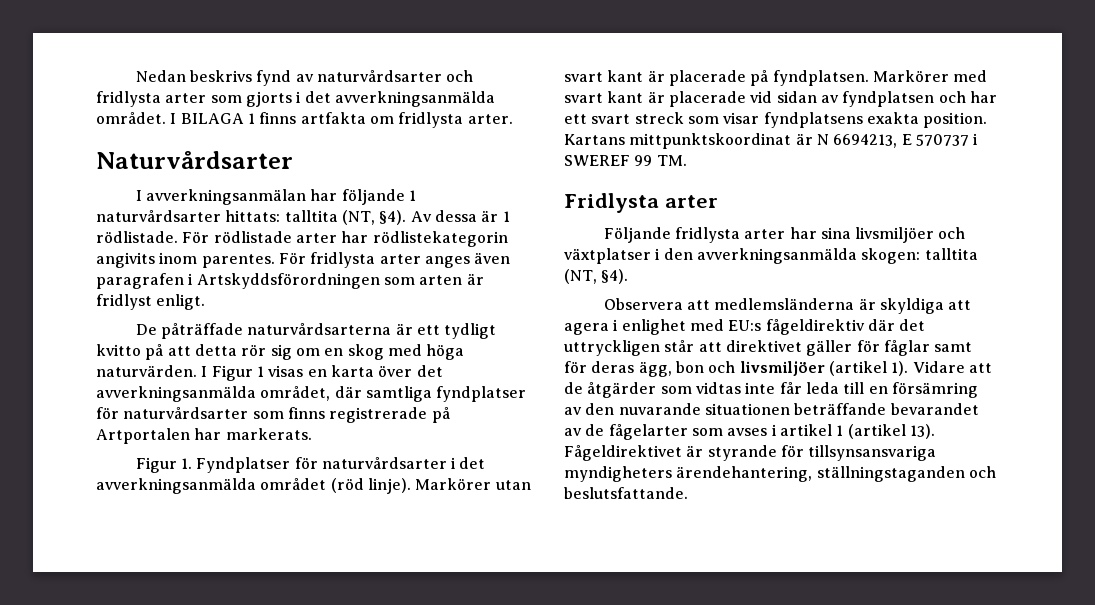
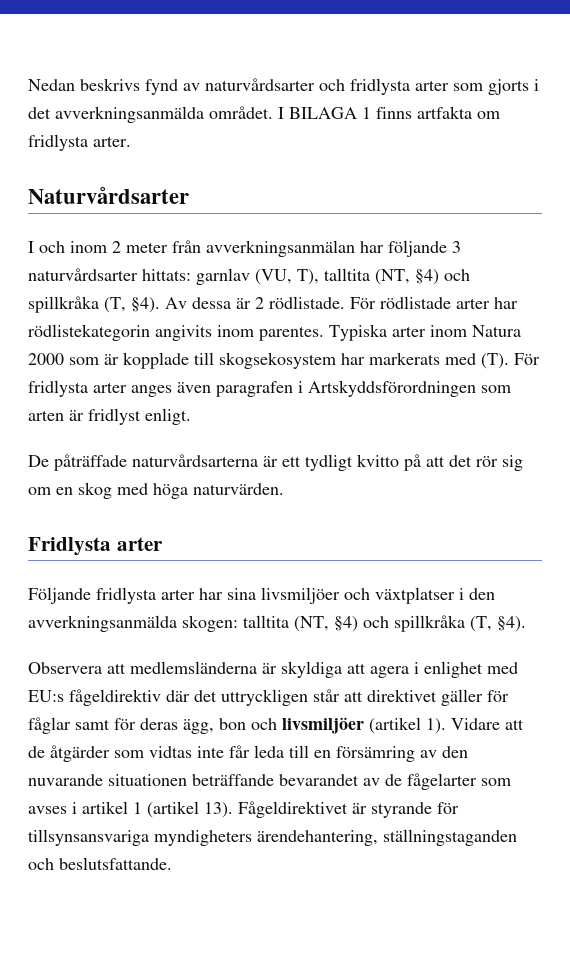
- I avverkningsanmälan har följande 1 naturvårdsarter hittats: talltita (NT, §4).
+ I och inom 2 meter från avverkningsanmälan har följande 3 naturvårdsarter hittats: garnlav (VU, T), talltita (NT, §4) och spillkråka (T, §4).
- Av dessa är 1 rödlistade.
+ Av dessa är 2 rödlistade.
- För fridlysta arter anges även paragrafen i Artskyddsförordningen som arten är fridlyst enligt.
+ Typiska arter inom Natura 2000 som är kopplade till skogsekosystem har markerats med (T). För fridlysta arter anges även paragrafen i Artskyddsförordningen som arten är fridlyst enligt.
- De påträffade naturvårdsarterna är ett tydligt kvitto på att detta rör sig om en skog med höga naturvärden. I Figur 1 visas en karta över det avverkningsanmälda området, där samtliga fyndplatser för naturvårdsarter som finns registrerade på Artportalen har markerats.
- Figur 1. Fyndplatser för naturvårdsarter i det avverkningsanmälda området (röd linje). Markörer utan svart kant är placerade på fyndplatsen. Markörer med svart kant är placerade vid sidan av fyndplatsen och har ett svart streck som visar fyndplatsens exakta position. Kartans mittpunktskoordinat är N 6694213, E 570737 i SWEREF 99 TM.
+ De påträffade naturvårdsarterna är ett tydligt kvitto på att det rör sig om en skog med höga naturvärden.
- Följande fridlysta arter har sina livsmiljöer och växtplatser i den avverkningsanmälda skogen: talltita (NT, §4).
+ Följande fridlysta arter har sina livsmiljöer och växtplatser i den avverkningsanmälda skogen: talltita (NT, §4) och spillkråka (T, §4).

